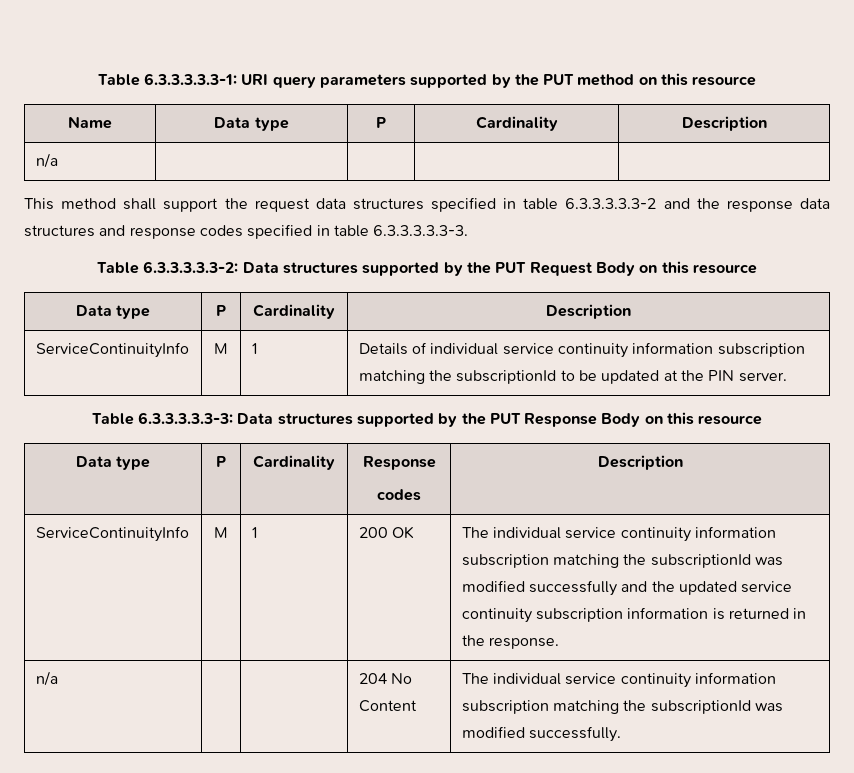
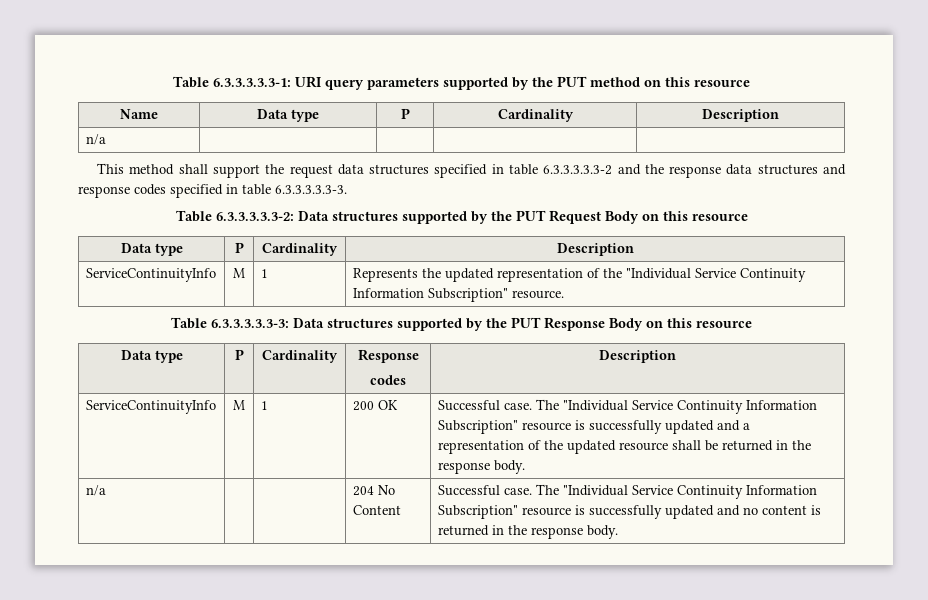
- ServiceContinuityInfo | M | 1 | Details of individual service continuity information subscription matching the subscriptionId to be updated at the PIN server.
+ ServiceContinuityInfo | M | 1 | Represents the updated representation of the "Individual Service Continuity Information Subscription" resource.
- ServiceContinuityInfo | M | 1 | 200 OK | The individual service continuity information subscription matching the subscriptionId was modified successfully and the updated service continuity subscription information is returned in the response.
+ ServiceContinuityInfo | M | 1 | 200 OK | Successful case. The "Individual Service Continuity Information Subscription" resource is successfully updated and a representation of the updated resource shall be returned in the response body.
- n/a | | | 204 No Content | The individual service continuity information subscription matching the subscriptionId was modified successfully.
+ n/a | | | 204 No Content | Successful case. The "Individual Service Continuity Information Subscription" resource is successfully updated and no content is returned in the response body.

